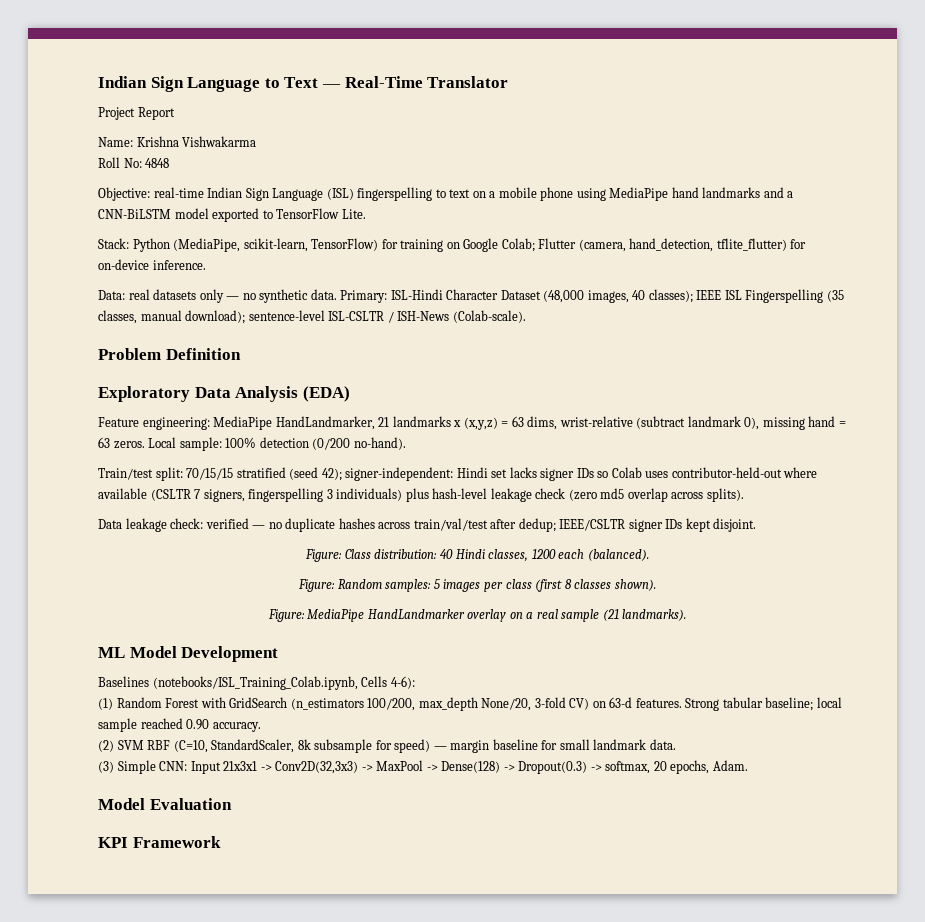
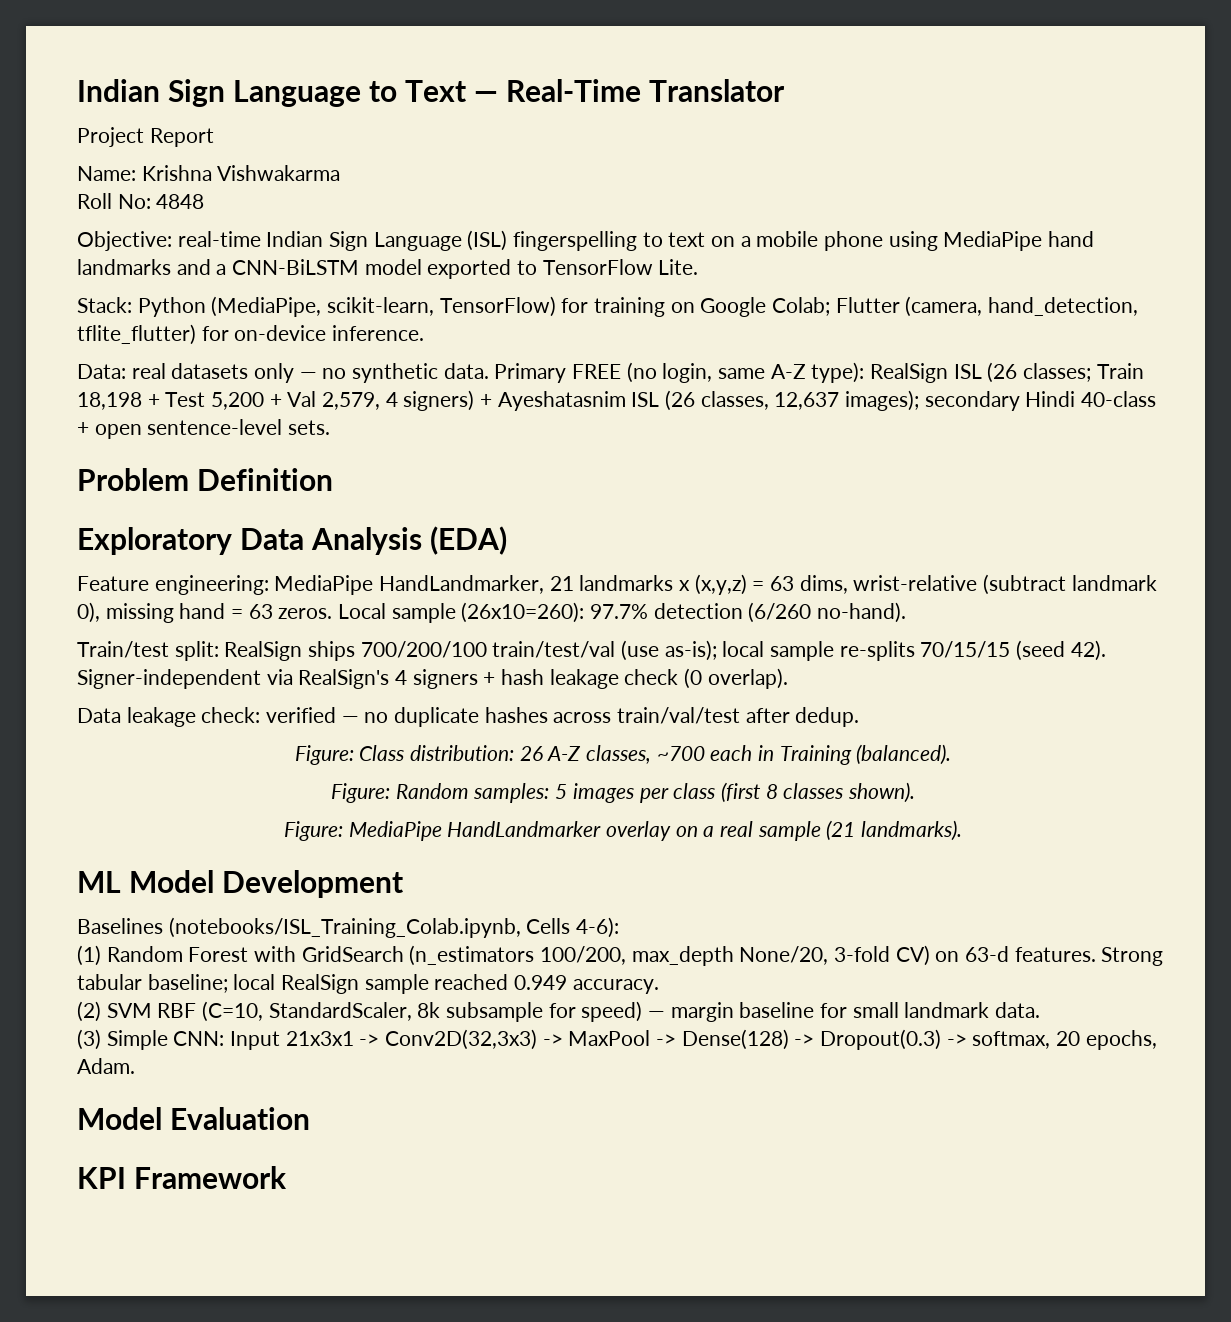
- Primary: ISL-Hindi Character Dataset (48,000 images, 40 classes); IEEE ISL Fingerspelling (35 classes, manual download); sentence-level ISL-CSLTR / ISH-News (Colab-scale).
+ Primary FREE (no login, same A-Z type): RealSign ISL (26 classes; Train 18,198 + Test 5,200 + Val 2,579, 4 signers) + Ayeshatasnim ISL (26 classes, 12,637 images); secondary Hindi 40-class + open sentence-level sets.
- Local sample: 100% detection (0/200 no-hand).
- Train/test split: 70/15/15 stratified (seed 42); signer-independent: Hindi set lacks signer IDs so Colab uses contributor-held-out where available (CSLTR 7 signers, fingerspelling 3 individuals) plus hash-level leakage check (zero md5 overlap across splits).
+ Local sample (26x10=260): 97.7% detection (6/260 no-hand).
+ Train/test split: RealSign ships 700/200/100 train/test/val (use as-is); local sample re-splits 70/15/15 (seed 42). Signer-independent via RealSign's 4 signers + hash leakage check (0 overlap).
- Data leakage check: verified — no duplicate hashes across train/val/test after dedup; IEEE/CSLTR signer IDs kept disjoint.
- Figure: Class distribution: 40 Hindi classes, 1200 each (balanced).
+ Data leakage check: verified — no duplicate hashes across train/val/test after dedup.
+ Figure: Class distribution: 26 A-Z classes, ~700 each in Training (balanced).
- Strong tabular baseline; local sample reached 0.90 accuracy.
+ Strong tabular baseline; local RealSign sample reached 0.949 accuracy.

